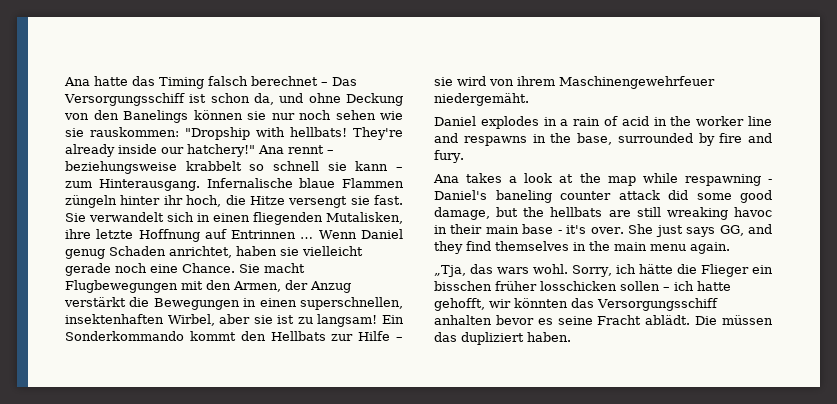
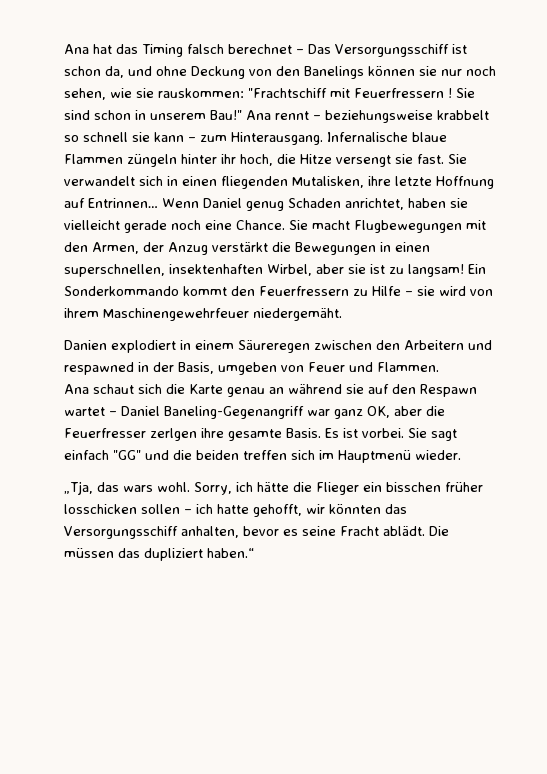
- Ana hatte das Timing falsch berechnet – Das Versorgungsschiff ist schon da, und ohne Deckung von den Banelings können sie nur noch sehen wie sie rauskommen: "Dropship with hellbats! They're already inside our hatchery!"
+ Ana hat das Timing falsch berechnet – Das Versorgungsschiff ist schon da, und ohne Deckung von den Banelings können sie nur noch sehen, wie sie rauskommen: "Frachtschiff mit Feuerfressern ! Sie sind schon in unserem Bau!"
- Sie verwandelt sich in einen fliegenden Mutalisken, ihre letzte Hoffnung auf Entrinnen …
+ Sie verwandelt sich in einen fliegenden Mutalisken, ihre letzte Hoffnung auf Entrinnen…
- Ein Sonderkommando kommt den Hellbats zur Hilfe – sie wird von ihrem Maschinengewehrfeuer niedergemäht.
+ Ein Sonderkommando kommt den Feuerfressern zu Hilfe – sie wird von ihrem Maschinengewehrfeuer niedergemäht.
- Daniel explodes in a rain of acid in the worker line and respawns in the base, surrounded by fire and fury.
- Ana takes a look at the map while respawning - Daniel's baneling counter attack did some good damage, but the hellbats are still wreaking havoc in their main base - it's over. She just says GG, and they find themselves in the main menu again.
+ Danien explodiert in einem Säureregen zwischen den Arbeitern und respawned in der Basis, umgeben von Feuer und Flammen.
+ Ana schaut sich die Karte genau an während sie auf den Respawn wartet – Daniel Baneling-Gegenangriff war ganz OK, aber die Feuerfresser zerlgen ihre gesamte Basis. Es ist vorbei. Sie sagt einfach "GG" und die beiden treffen sich im Hauptmenü wieder.
- Sorry, ich hätte die Flieger ein bisschen früher losschicken sollen – ich hatte gehofft, wir könnten das Versorgungsschiff anhalten bevor es seine Fracht ablädt.
+ Sorry, ich hätte die Flieger ein bisschen früher losschicken sollen – ich hatte gehofft, wir könnten das Versorgungsschiff anhalten, bevor es seine Fracht ablädt.
- Die müssen das dupliziert haben.
+ Die müssen das dupliziert haben.“

